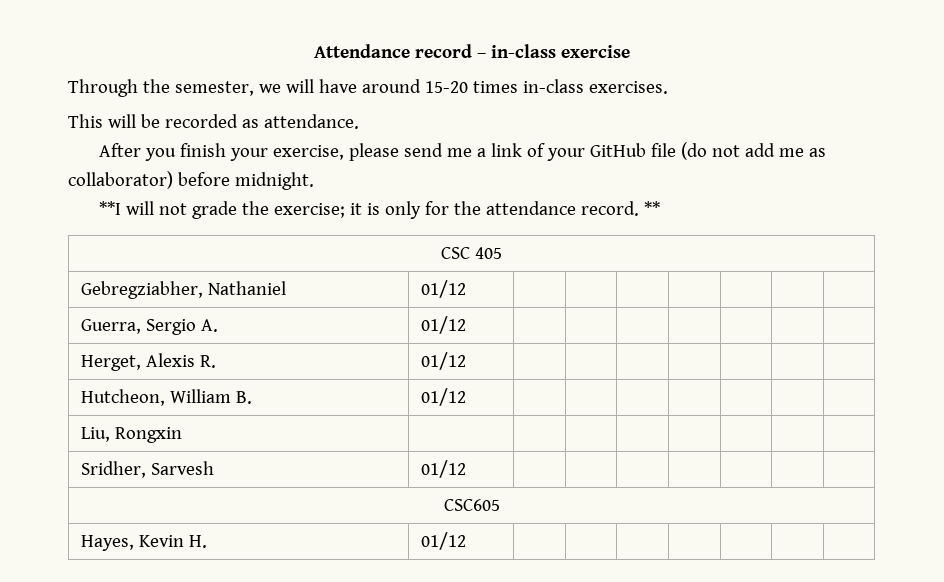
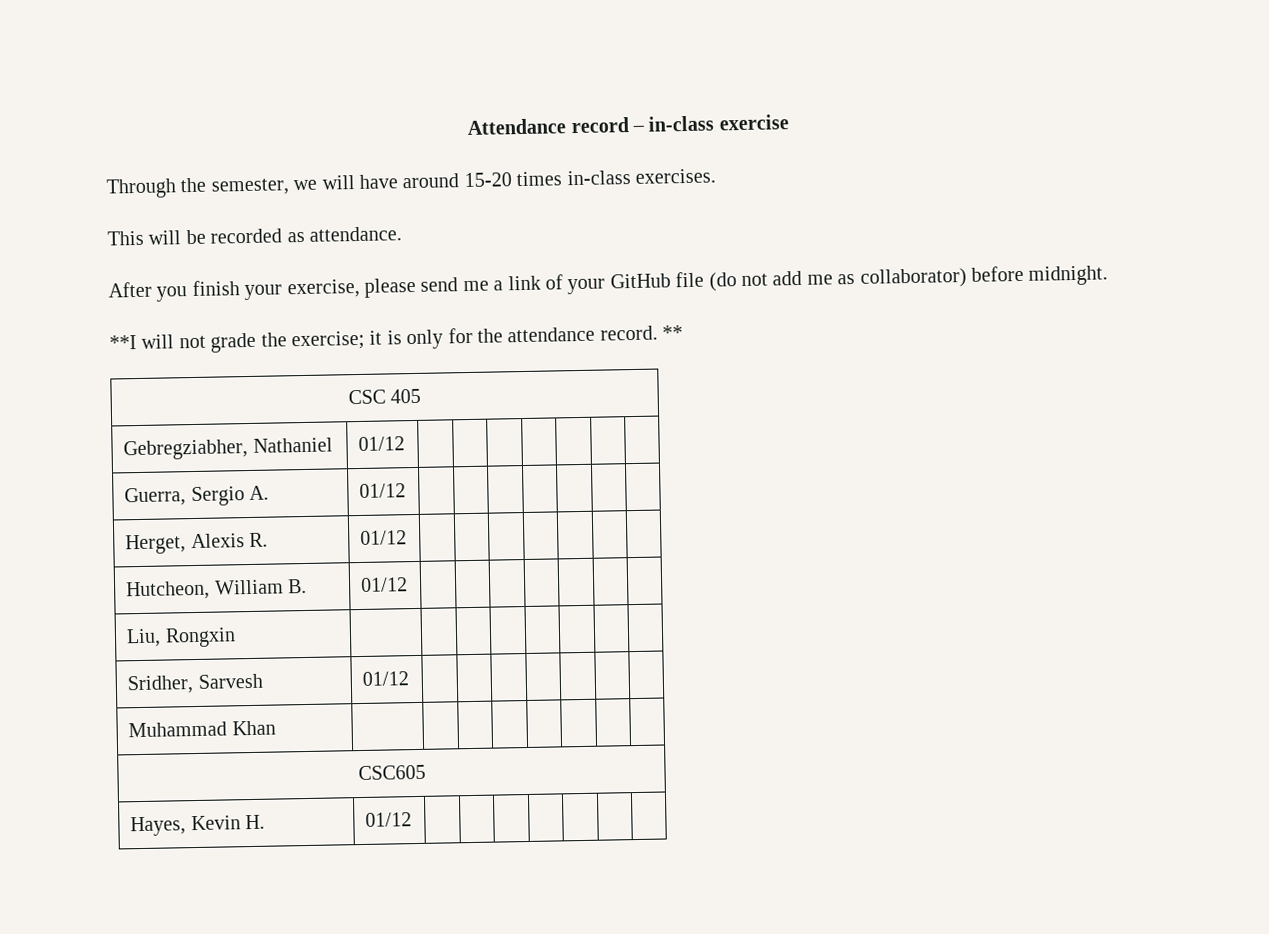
+ Muhammad Khan | | | | | | | |

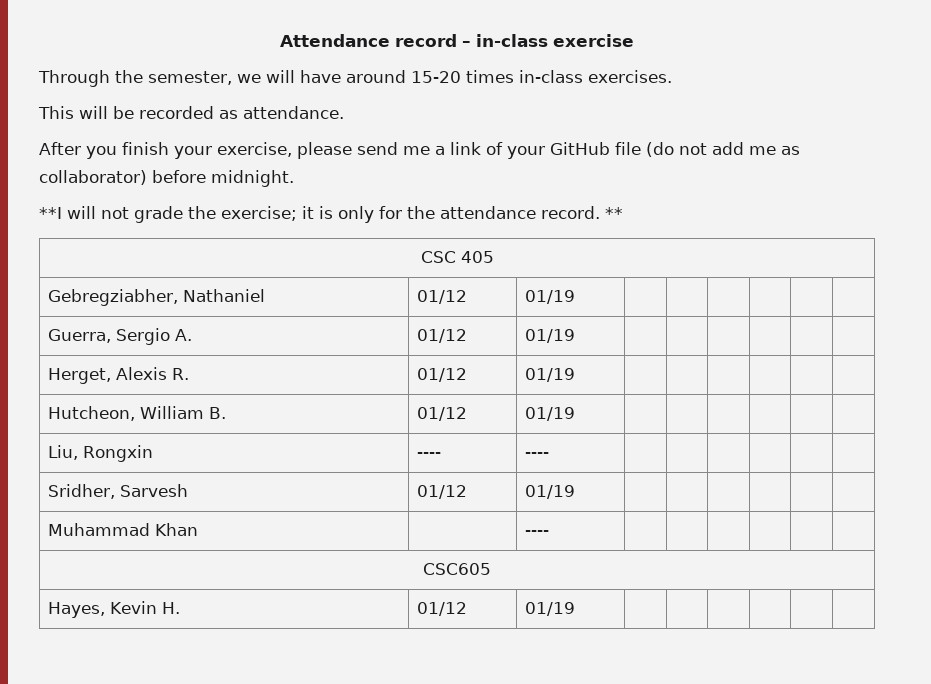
- Gebregziabher, Nathaniel | 01/12 | | | | | | |
+ Gebregziabher, Nathaniel | 01/12 | 01/19 | | | | | |
- Guerra, Sergio A. | 01/12 | | | | | | |
+ Guerra, Sergio A. | 01/12 | 01/19 | | | | | |
- Herget, Alexis R. | 01/12 | | | | | | |
+ Herget, Alexis R. | 01/12 | 01/19 | | | | | |
- Hutcheon, William B. | 01/12 | | | | | | |
+ Hutcheon, William B. | 01/12 | 01/19 | | | | | |
- Liu, Rongxin | | | | | | | |
+ Liu, Rongxin | ---- | ---- | | | | | |
- Sridher, Sarvesh | 01/12 | | | | | | |
+ Sridher, Sarvesh | 01/12 | 01/19 | | | | | |
- Muhammad Khan | | | | | | | |
+ Muhammad Khan | | ---- | | | | | |
- Hayes, Kevin H. | 01/12 | | | | | | |
+ Hayes, Kevin H. | 01/12 | 01/19 | | | | | |

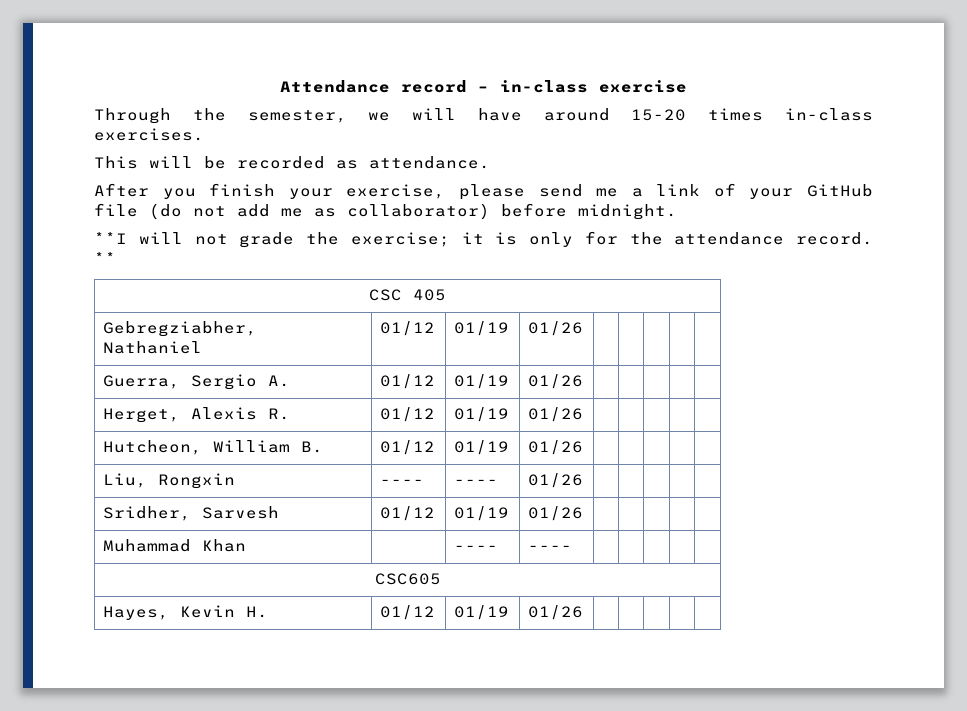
- Gebregziabher, Nathaniel | 01/12 | 01/19 | | | | | |
+ Gebregziabher, Nathaniel | 01/12 | 01/19 | 01/26 | | | | |
- Guerra, Sergio A. | 01/12 | 01/19 | | | | | |
+ Guerra, Sergio A. | 01/12 | 01/19 | 01/26 | | | | |
- Herget, Alexis R. | 01/12 | 01/19 | | | | | |
+ Herget, Alexis R. | 01/12 | 01/19 | 01/26 | | | | |
- Hutcheon, William B. | 01/12 | 01/19 | | | | | |
+ Hutcheon, William B. | 01/12 | 01/19 | 01/26 | | | | |
- Liu, Rongxin | ---- | ---- | | | | | |
+ Liu, Rongxin | ---- | ---- | 01/26 | | | | |
- Sridher, Sarvesh | 01/12 | 01/19 | | | | | |
+ Sridher, Sarvesh | 01/12 | 01/19 | 01/26 | | | | |
- Muhammad Khan | | ---- | | | | | |
+ Muhammad Khan | | ---- | ---- | | | | |
- Hayes, Kevin H. | 01/12 | 01/19 | | | | | |
+ Hayes, Kevin H. | 01/12 | 01/19 | 01/26 | | | | |

